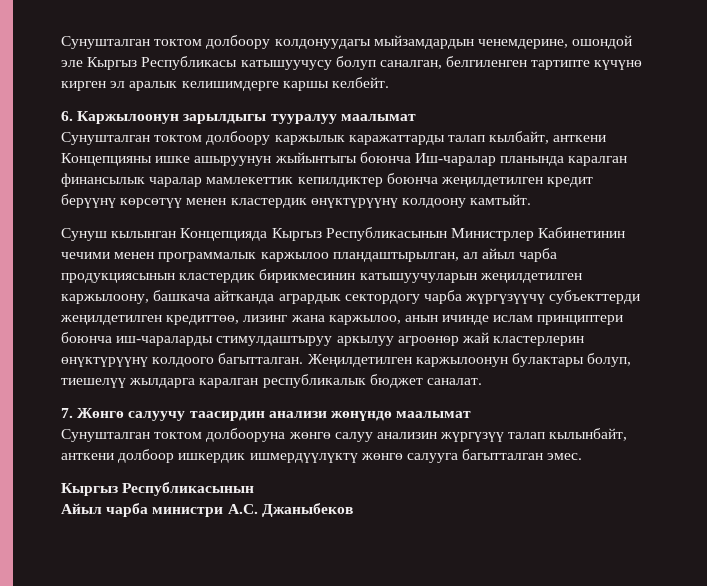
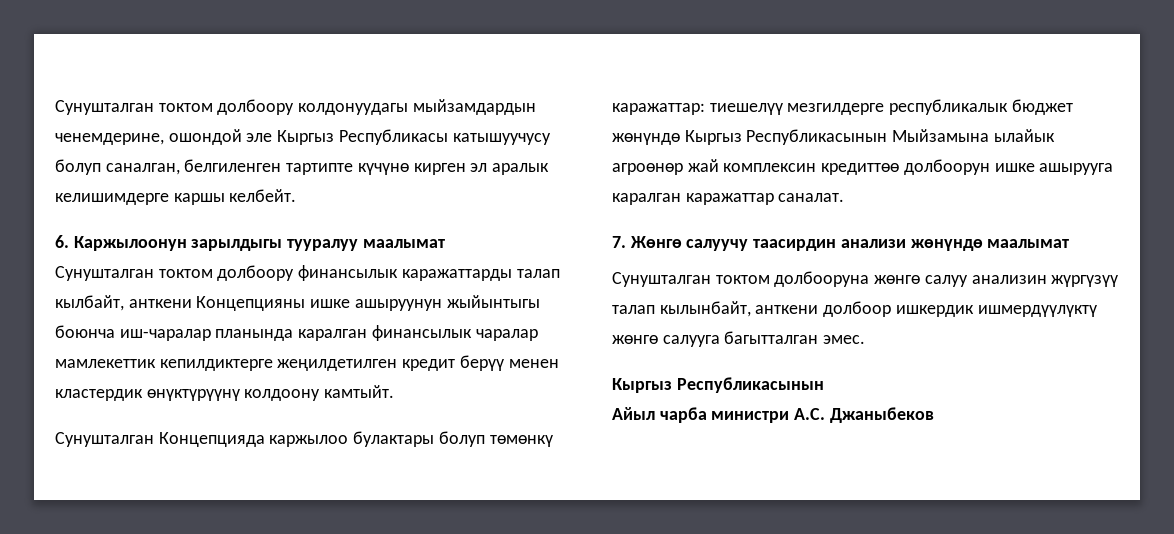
- Сунушталган токтом долбоору каржылык каражаттарды талап кылбайт, анткени Концепцияны ишке ашыруунун жыйынтыгы боюнча Иш-чаралар планында каралган финансылык чаралар мамлекеттик кепилдиктер боюнча жеңилдетилген кредит берүүнү көрсөтүү менен кластердик өнүктүрүүнү колдоону камтыйт.
+ Сунушталган токтом долбоору финансылык каражаттарды талап кылбайт, анткени Концепцияны ишке ашыруунун жыйынтыгы боюнча иш-чаралар планында каралган финансылык чаралар мамлекеттик кепилдиктерге жеңилдетилген кредит берүү менен кластердик өнүктүрүүнү колдоону камтыйт.
- Сунуш кылынган Концепцияда Кыргыз Республикасынын Министрлер Кабинетинин чечими менен программалык каржылоо пландаштырылган, ал айыл чарба продукциясынын кластердик бирикмесинин катышуучуларын жеңилдетилген каржылоону, башкача айтканда агрардык сектордогу чарба жүргүзүүчү субъекттерди жеңилдетилген кредиттөө, лизинг жана каржылоо, анын ичинде ислам принциптери боюнча иш-чараларды стимулдаштыруу аркылуу агроөнөр жай кластерлерин өнүктүрүүнү колдоого багытталган. Жеңилдетилген каржылоонун булактары болуп, тиешелүү жылдарга каралган республикалык бюджет саналат.
+ Сунушталган Концепцияда каржылоо булактары болуп төмөнкү каражаттар: тиешелүү мезгилдерге республикалык бюджет жөнүндө Кыргыз Республикасынын Мыйзамына ылайык агроөнөр жай комплексин кредиттөө долбоорун ишке ашырууга каралган каражаттар саналат.

